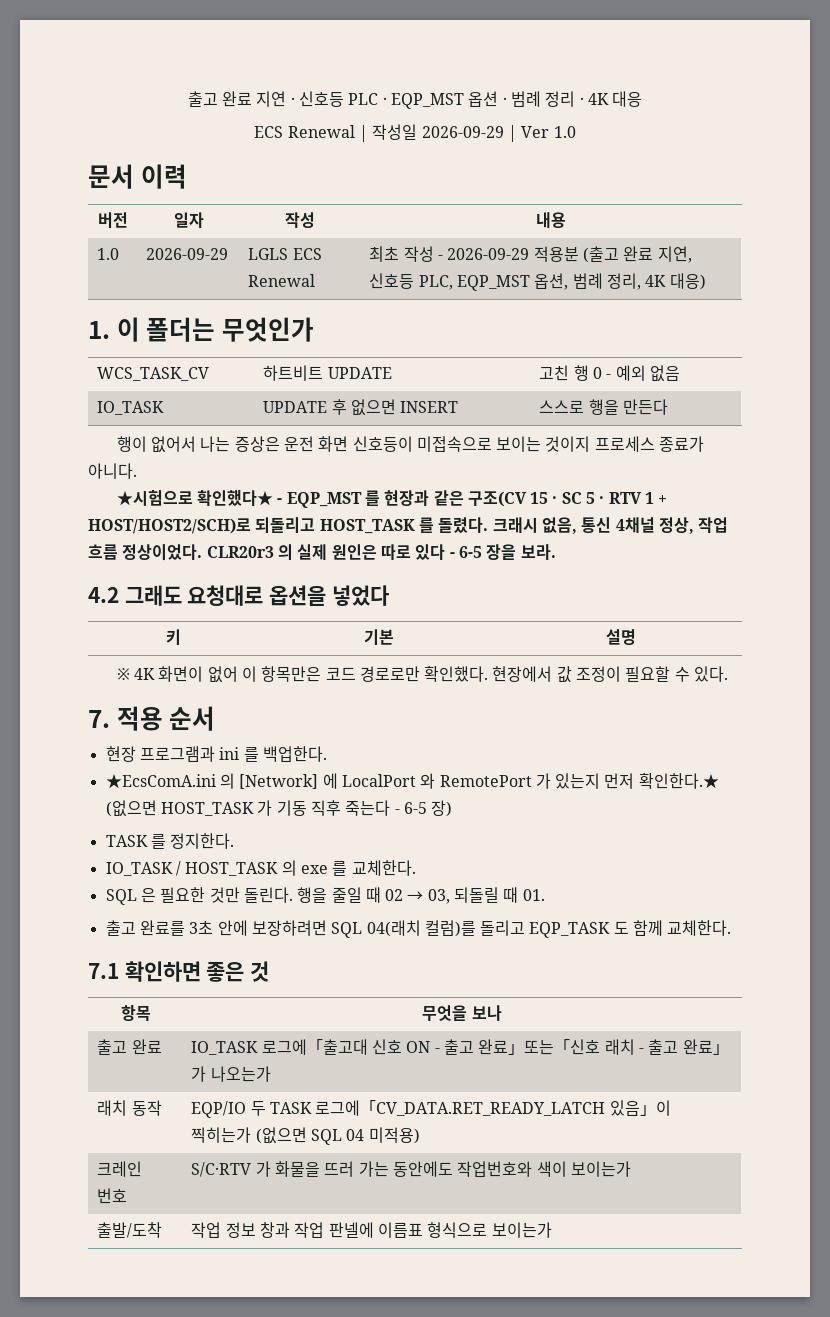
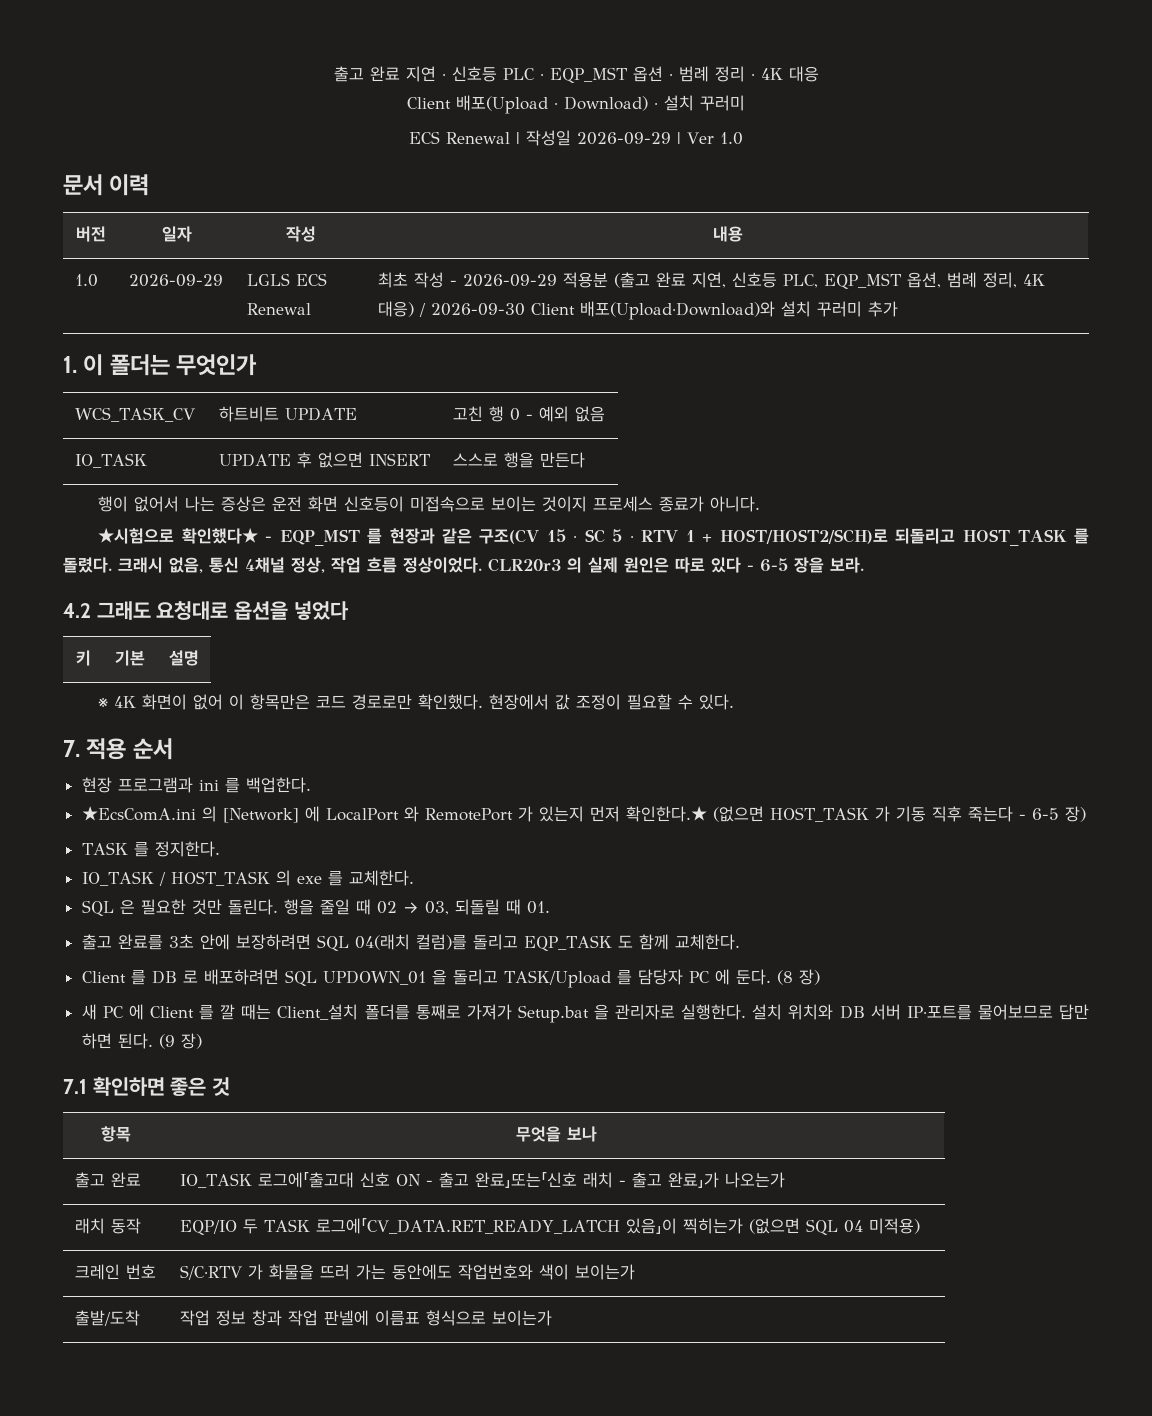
+ Client 배포(Upload · Download) · 설치 꾸러미
- 1.0 | 2026-09-29 | LGLS ECS Renewal | 최초 작성 - 2026-09-29 적용분 (출고 완료 지연, 신호등 PLC, EQP_MST 옵션, 범례 정리, 4K 대응)
+ 1.0 | 2026-09-29 | LGLS ECS Renewal | 최초 작성 - 2026-09-29 적용분 (출고 완료 지연, 신호등 PLC, EQP_MST 옵션, 범례 정리, 4K 대응) / 2026-09-30 Client 배포(Upload·Download)와 설치 꾸러미 추가
+ Client 를 DB 로 배포하려면 SQL UPDOWN_01 을 돌리고 TASK/Upload 를 담당자 PC 에 둔다. (8 장)
+ 새 PC 에 Client 를 깔 때는 Client_설치 폴더를 통째로 가져가 Setup.bat 을 관리자로 실행한다. 설치 위치와 DB 서버 IP·포트를 물어보므로 답만 하면 된다. (9 장)

